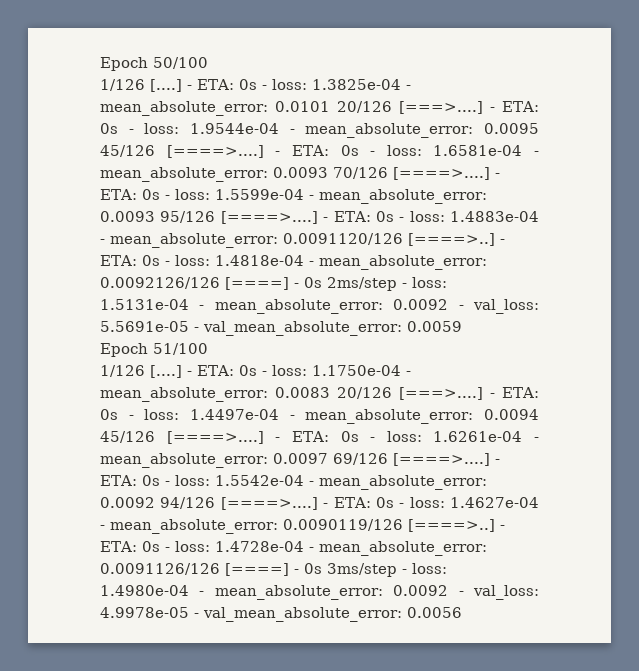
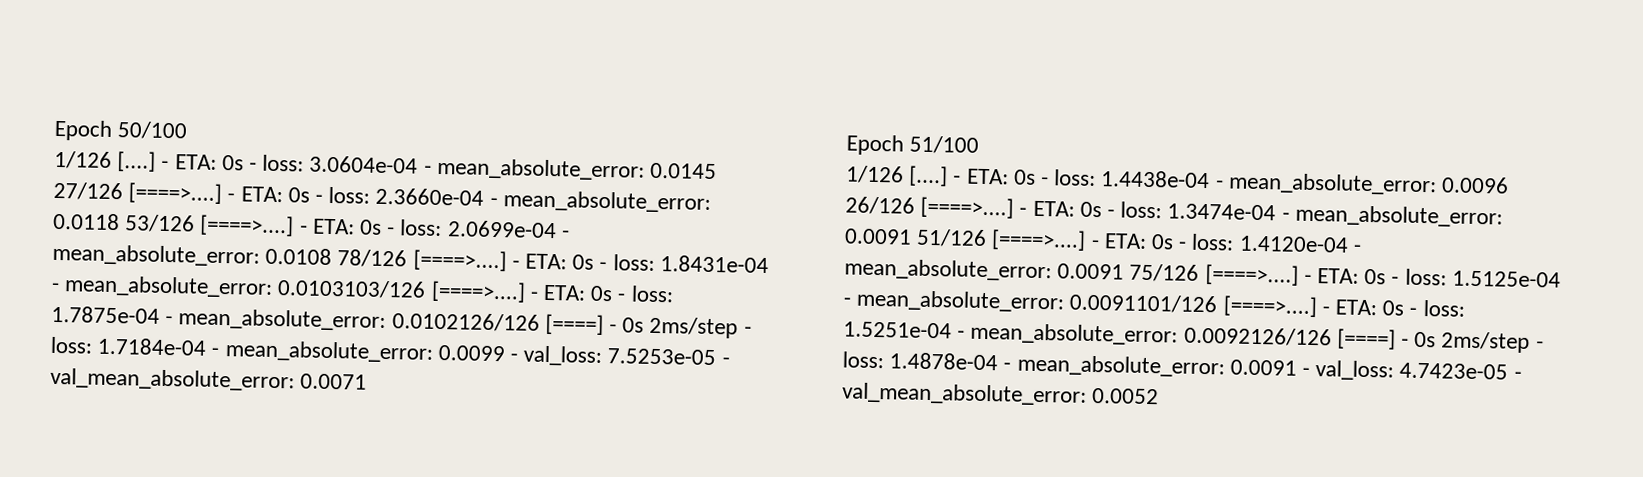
- - ETA: 0s - loss: 1.3825e-04 - mean_absolute_error: 0.0101 20/126 [===>....] - ETA: 0s - loss: 1.9544e-04 - mean_absolute_error: 0.0095 45/126 [====>....] - ETA: 0s - loss: 1.6581e-04 - mean_absolute_error: 0.0093 70/126 [====>....] - ETA: 0s - loss: 1.5599e-04 - mean_absolute_error: 0.0093 95/126 [====>....] - ETA: 0s - loss: 1.4883e-04 - mean_absolute_error: 0.0091120/126 [====>..] - ETA: 0s - loss: 1.4818e-04 - mean_absolute_error: 0.0092126/126 [====] - 0s 2ms/step - loss: 1.5131e-04 - mean_absolute_error: 0.0092 - val_loss: 5.5691e-05 - val_mean_absolute_error: 0.0059
+ - ETA: 0s - loss: 3.0604e-04 - mean_absolute_error: 0.0145 27/126 [====>....] - ETA: 0s - loss: 2.3660e-04 - mean_absolute_error: 0.0118 53/126 [====>....] - ETA: 0s - loss: 2.0699e-04 - mean_absolute_error: 0.0108 78/126 [====>....] - ETA: 0s - loss: 1.8431e-04 - mean_absolute_error: 0.0103103/126 [====>....] - ETA: 0s - loss: 1.7875e-04 - mean_absolute_error: 0.0102126/126 [====] - 0s 2ms/step - loss: 1.7184e-04 - mean_absolute_error: 0.0099 - val_loss: 7.5253e-05 - val_mean_absolute_error: 0.0071
- - ETA: 0s - loss: 1.1750e-04 - mean_absolute_error: 0.0083 20/126 [===>....] - ETA: 0s - loss: 1.4497e-04 - mean_absolute_error: 0.0094 45/126 [====>....] - ETA: 0s - loss: 1.6261e-04 - mean_absolute_error: 0.0097 69/126 [====>....] - ETA: 0s - loss: 1.5542e-04 - mean_absolute_error: 0.0092 94/126 [====>....] - ETA: 0s - loss: 1.4627e-04 - mean_absolute_error: 0.0090119/126 [====>..] - ETA: 0s - loss: 1.4728e-04 - mean_absolute_error: 0.0091126/126 [====] - 0s 3ms/step - loss: 1.4980e-04 - mean_absolute_error: 0.0092 - val_loss: 4.9978e-05 - val_mean_absolute_error: 0.0056
+ - ETA: 0s - loss: 1.4438e-04 - mean_absolute_error: 0.0096 26/126 [====>....] - ETA: 0s - loss: 1.3474e-04 - mean_absolute_error: 0.0091 51/126 [====>....] - ETA: 0s - loss: 1.4120e-04 - mean_absolute_error: 0.0091 75/126 [====>....] - ETA: 0s - loss: 1.5125e-04 - mean_absolute_error: 0.0091101/126 [====>....] - ETA: 0s - loss: 1.5251e-04 - mean_absolute_error: 0.0092126/126 [====] - 0s 2ms/step - loss: 1.4878e-04 - mean_absolute_error: 0.0091 - val_loss: 4.7423e-05 - val_mean_absolute_error: 0.0052

